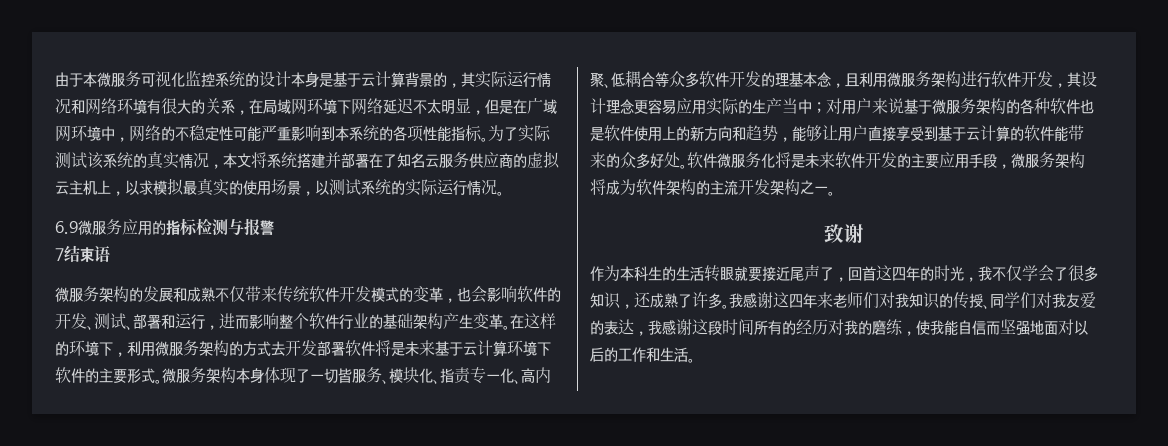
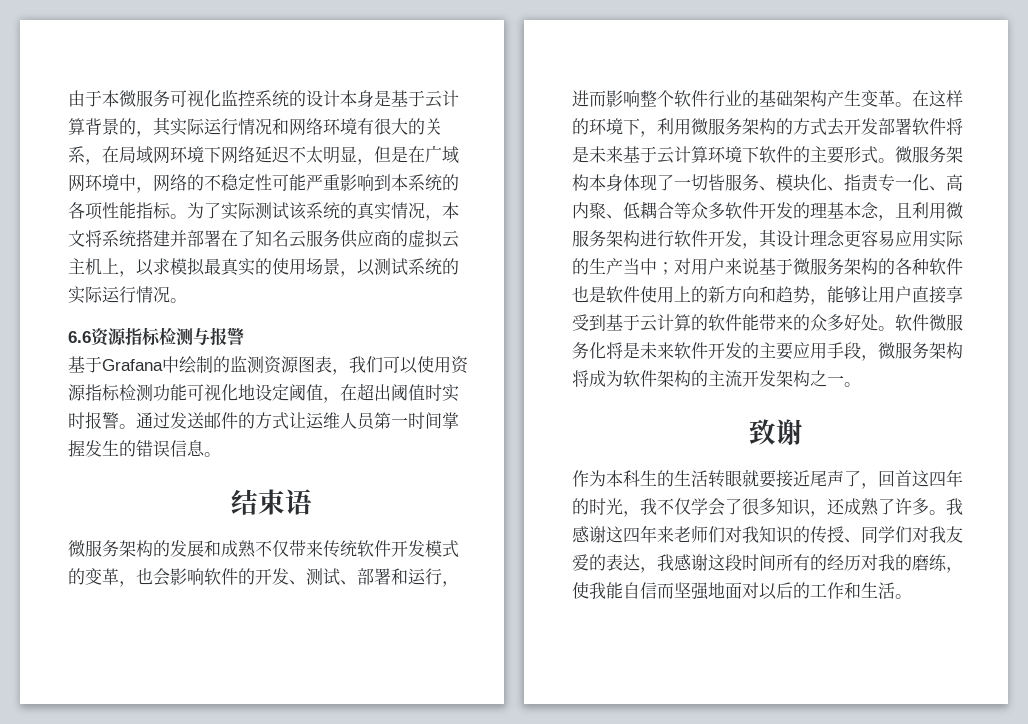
- 6.9微服务应用的指标检测与报警
+ 6.6资源指标检测与报警
- 7结束语
+ 基于Grafana中绘制的监测资源图表，我们可以使用资源指标检测功能可视化地设定阈值，在超出阈值时实时报警。通过发送邮件的方式让运维人员第一时间掌握发生的错误信息。
+ 结束语

